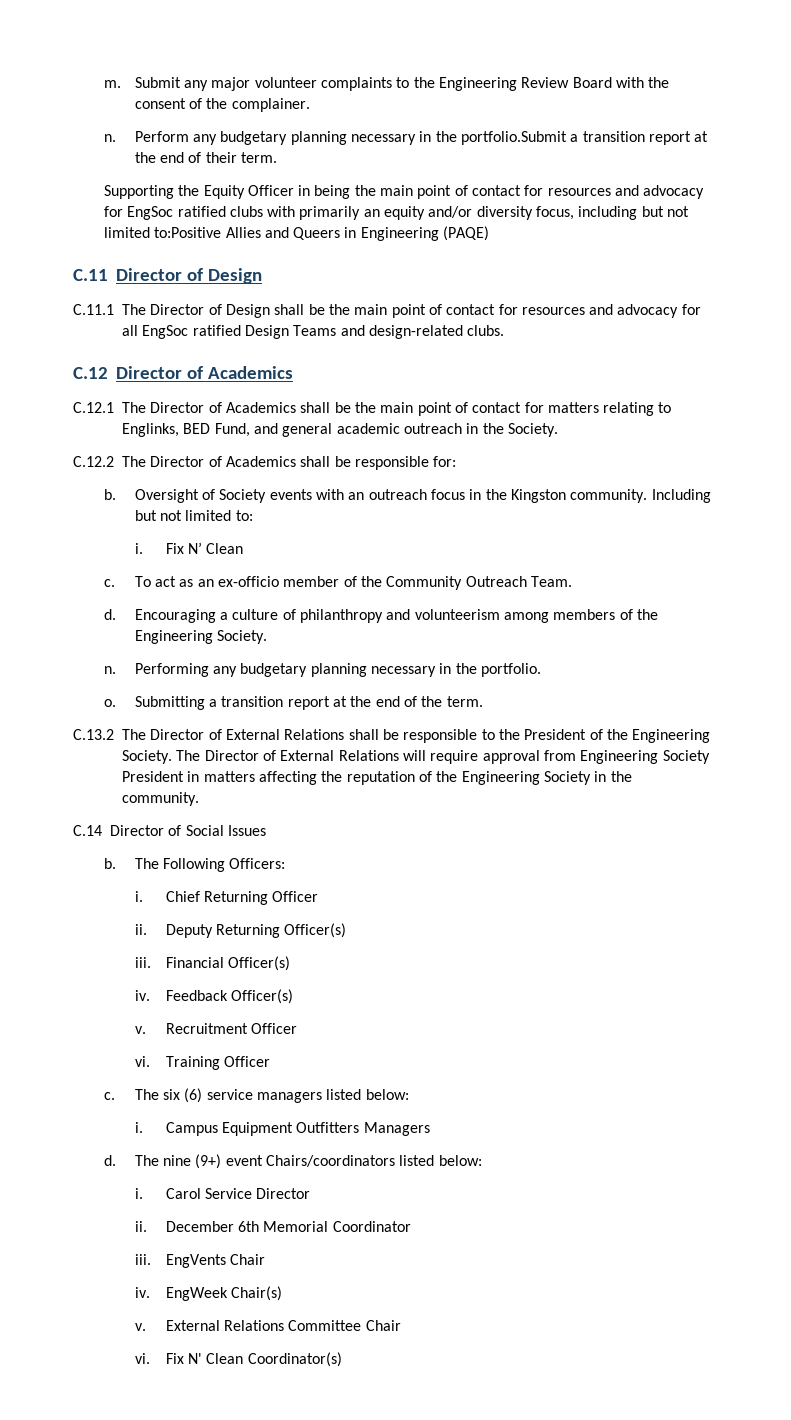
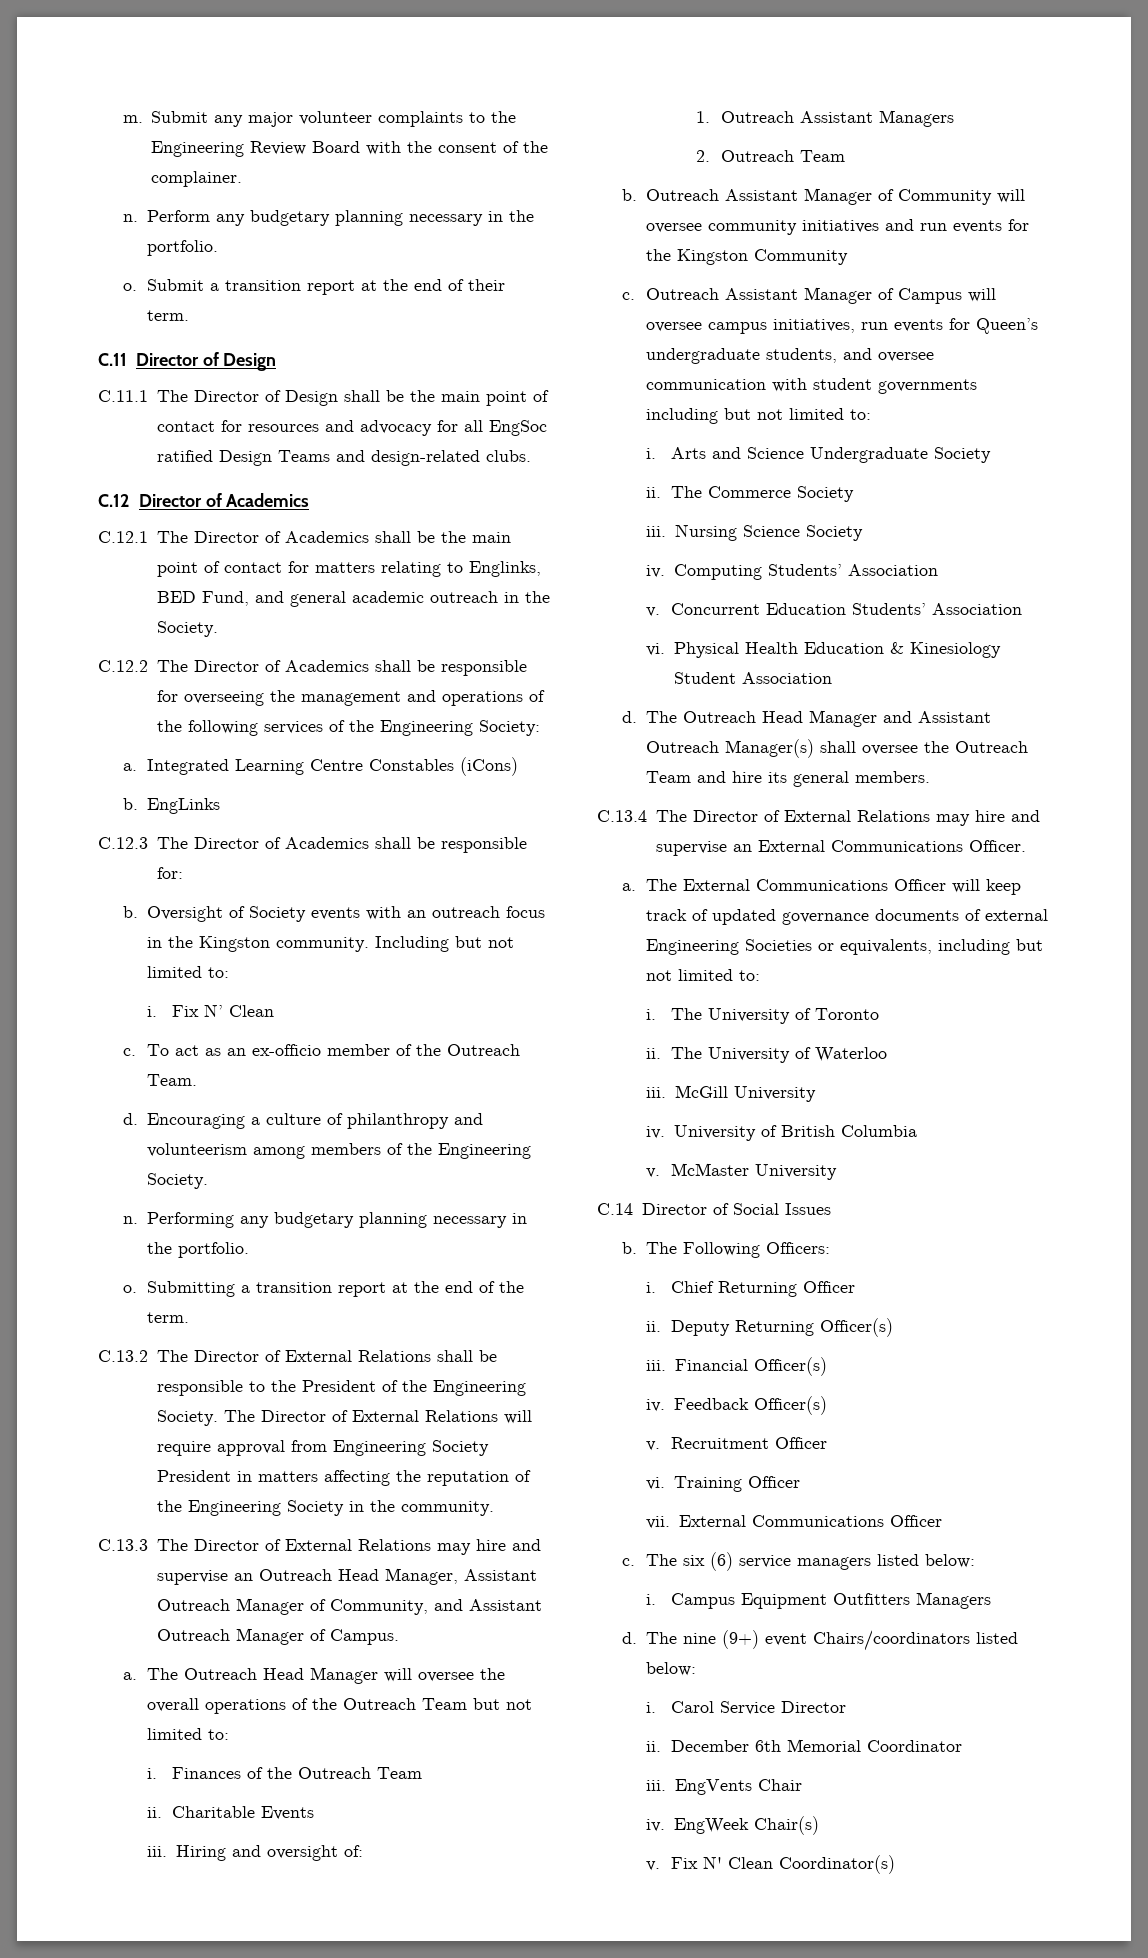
- Perform any budgetary planning necessary in the portfolio.Submit a transition report at the end of their term.
+ Perform any budgetary planning necessary in the portfolio.
+ o. Submit a transition report at the end of their term.
- Supporting the Equity Officer in being the main point of contact for resources and advocacy for EngSoc ratified clubs with primarily an equity and/or diversity focus, including but not limited to:Positive Allies and Queers in Engineering (PAQE)
- C.12.2 The Director of Academics shall be responsible for:
+ C.12.2 The Director of Academics shall be responsible for overseeing the management and operations of the following services of the Engineering Society:
+ a. Integrated Learning Centre Constables (iCons)
+ b. EngLinks
+ C.12.3 The Director of Academics shall be responsible for:
- To act as an ex-officio member of the Community Outreach Team.
+ To act as an ex-officio member of the Outreach Team.
+ C.13.3 The Director of External Relations may hire and supervise an Outreach Head Manager, Assistant Outreach Manager of Community, and Assistant Outreach Manager of Campus.
+ a. The Outreach Head Manager will oversee the overall operations of the Outreach Team but not limited to:
+ i. Finances of the Outreach Team
+ ii. Charitable Events
+ iii. Hiring and oversight of:
+ 1. Outreach Assistant Managers
+ 2. Outreach Team
+ b. Outreach Assistant Manager of Community will oversee community initiatives and run events for the Kingston Community
+ c. Outreach Assistant Manager of Campus will oversee campus initiatives, run events for Queen’s undergraduate students, and oversee communication with student governments including but not limited to:
+ i. Arts and Science Undergraduate Society
+ ii. The Commerce Society
+ iii. Nursing Science Society
+ iv. Computing Students’ Association
+ v. Concurrent Education Students’ Association
+ vi. Physical Health Education & Kinesiology Student Association
+ d. The Outreach Head Manager and Assistant Outreach Manager(s) shall oversee the Outreach Team and hire its general members.
+ C.13.4 The Director of External Relations may hire and supervise an External Communications Officer.
+ a. The External Communications Officer will keep track of updated governance documents of external Engineering Societies or equivalents, including but not limited to:
+ i. The University of Toronto
+ ii. The University of Waterloo
+ iii. McGill University
+ iv. University of British Columbia
+ v. McMaster University
+ vii. External Communications Officer
- External Relations Committee Chair
- vi.

